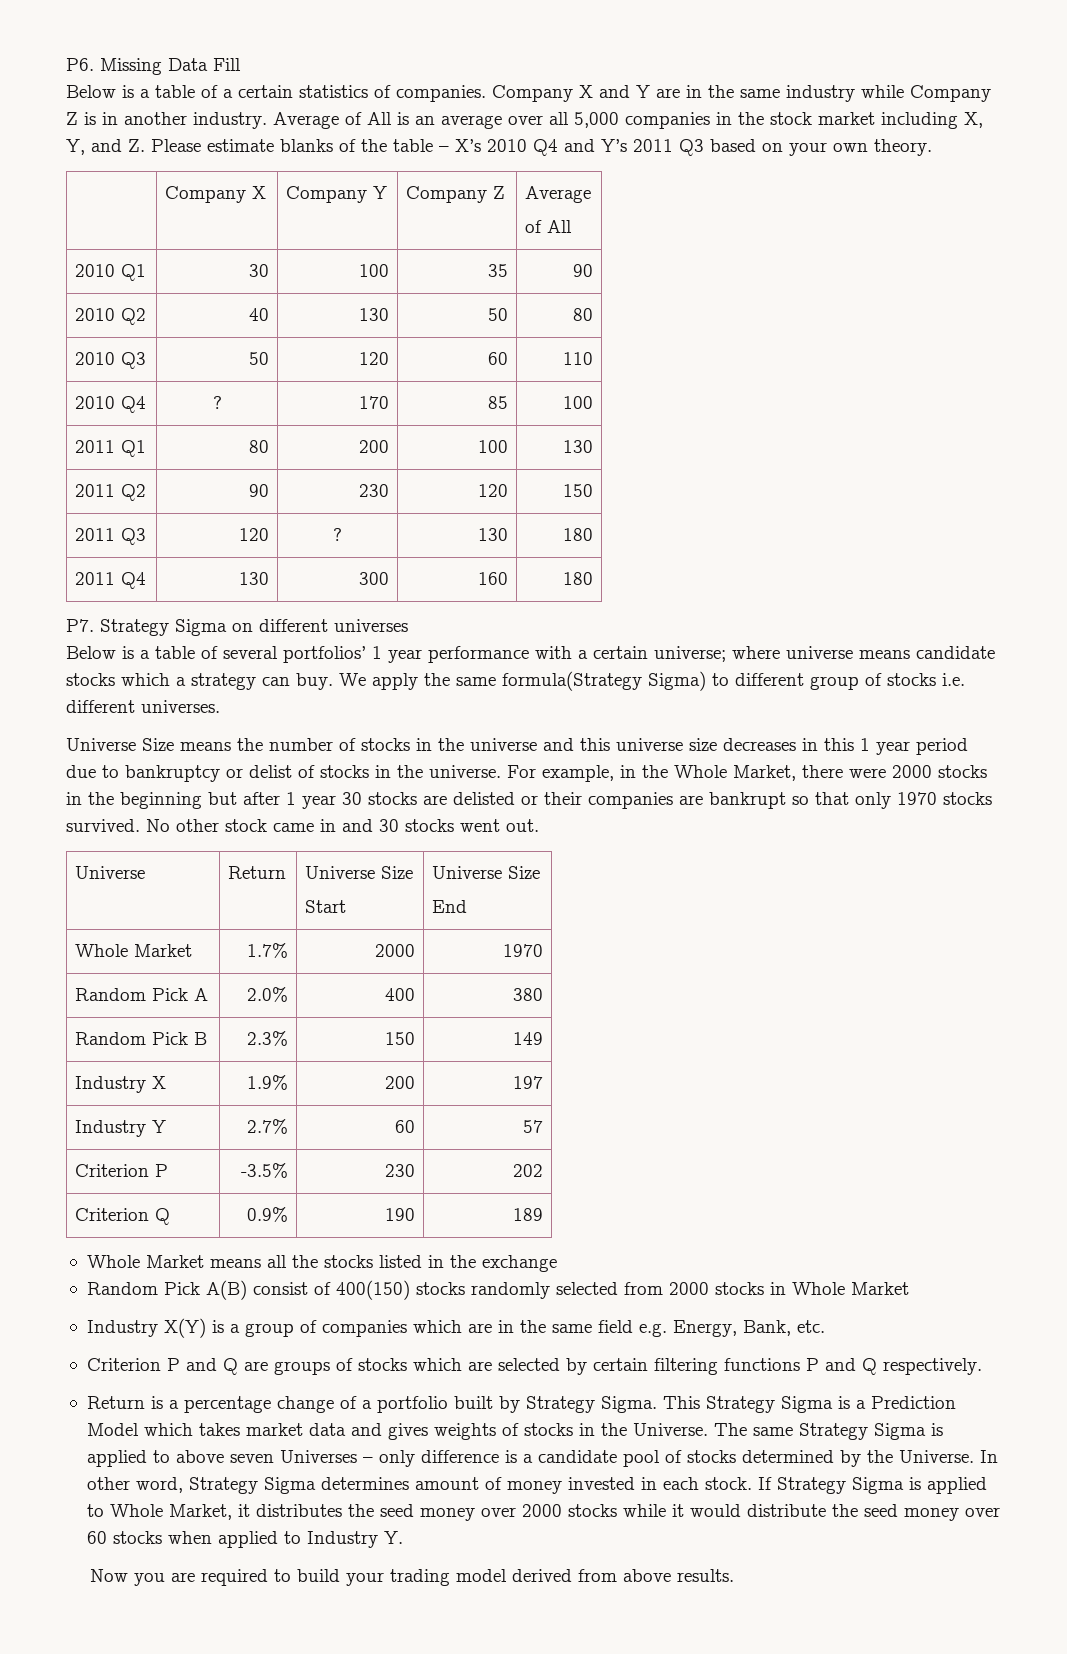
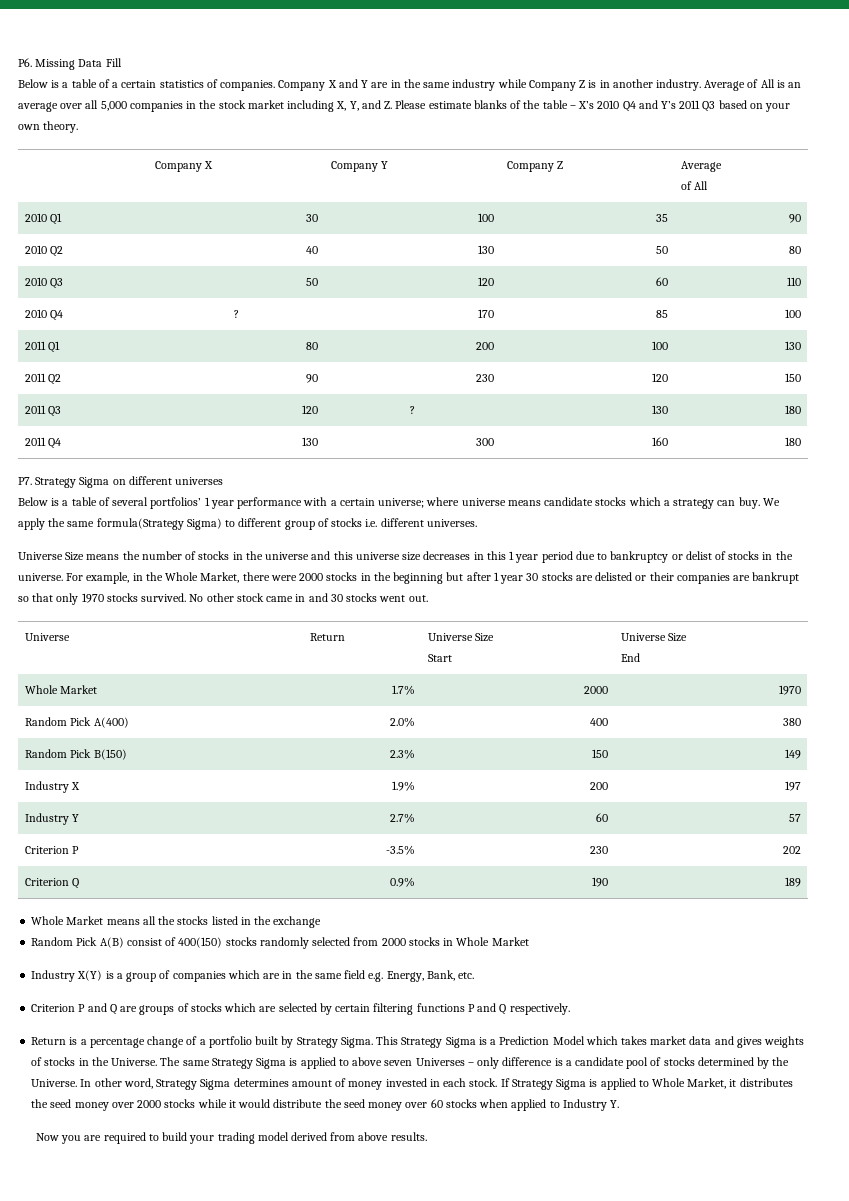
- Random Pick A | 2.0% | 400 | 380
+ Random Pick A(400) | 2.0% | 400 | 380
- Random Pick B | 2.3% | 150 | 149
+ Random Pick B(150) | 2.3% | 150 | 149

